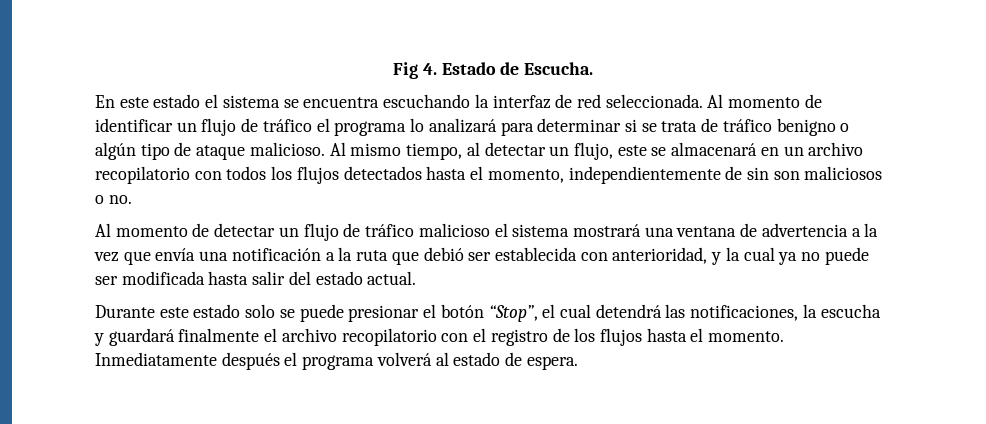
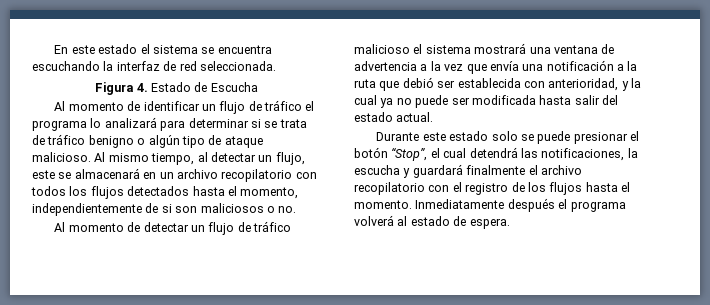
- Fig 4. Estado de Escucha.
- En este estado el sistema se encuentra escuchando la interfaz de red seleccionada. Al momento de identificar un flujo de tráfico el programa lo analizará para determinar si se trata de tráfico benigno o algún tipo de ataque malicioso.
+ En este estado el sistema se encuentra escuchando la interfaz de red seleccionada.
+ Figura 4. Estado de Escucha
+ Al momento de identificar un flujo de tráfico el programa lo analizará para determinar si se trata de tráfico benigno o algún tipo de ataque malicioso.
- Al mismo tiempo, al detectar un flujo, este se almacenará en un archivo recopilatorio con todos los flujos detectados hasta el momento, independientemente de sin son maliciosos o no.
+ Al mismo tiempo, al detectar un flujo, este se almacenará en un archivo recopilatorio con todos los flujos detectados hasta el momento, independientemente de si son maliciosos o no.

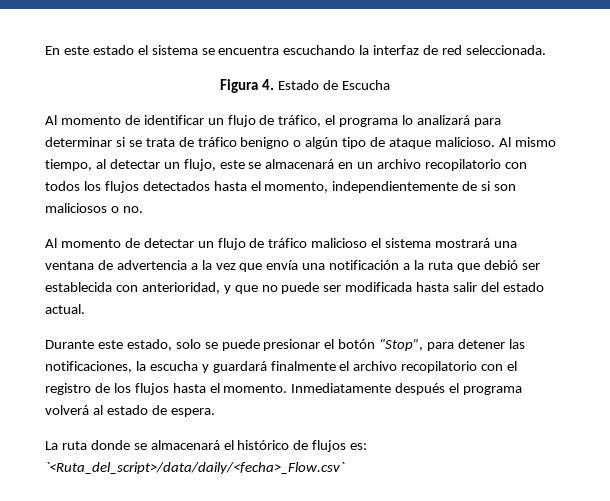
- Al momento de identificar un flujo de tráfico el programa lo analizará para determinar si se trata de tráfico benigno o algún tipo de ataque malicioso.
+ Al momento de identificar un flujo de tráfico, el programa lo analizará para determinar si se trata de tráfico benigno o algún tipo de ataque malicioso.
- Al momento de detectar un flujo de tráfico malicioso el sistema mostrará una ventana de advertencia a la vez que envía una notificación a la ruta que debió ser establecida con anterioridad, y la cual ya no puede ser modificada hasta salir del estado actual.
+ Al momento de detectar un flujo de tráfico malicioso el sistema mostrará una ventana de advertencia a la vez que envía una notificación a la ruta que debió ser establecida con anterioridad, y que no puede ser modificada hasta salir del estado actual.
- Durante este estado solo se puede presionar el botón “Stop”, el cual detendrá las notificaciones, la escucha y guardará finalmente el archivo recopilatorio con el registro de los flujos hasta el momento.
+ Durante este estado, solo se puede presionar el botón “Stop”, para detener las notificaciones, la escucha y guardará finalmente el archivo recopilatorio con el registro de los flujos hasta el momento.
+ La ruta donde se almacenará el histórico de flujos es: `<Ruta_del_script>/data/daily/<fecha>_Flow.csv`

